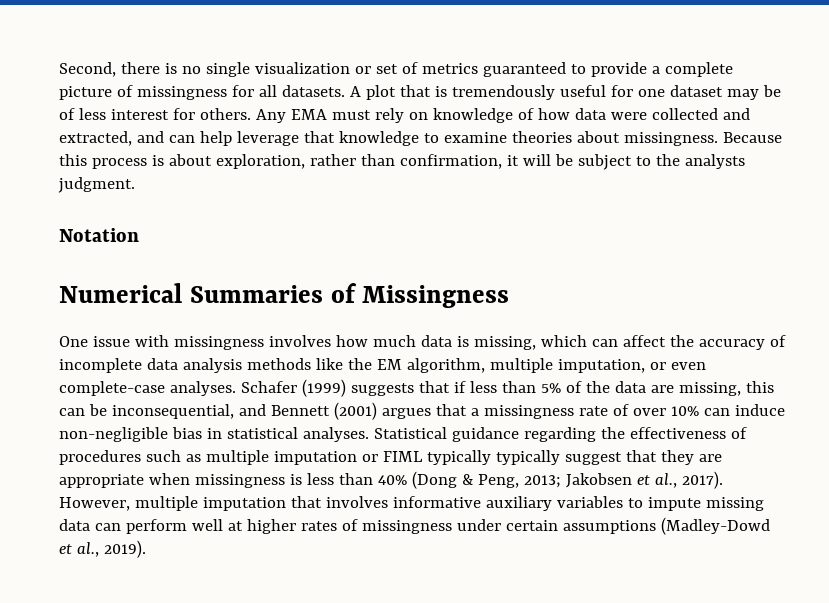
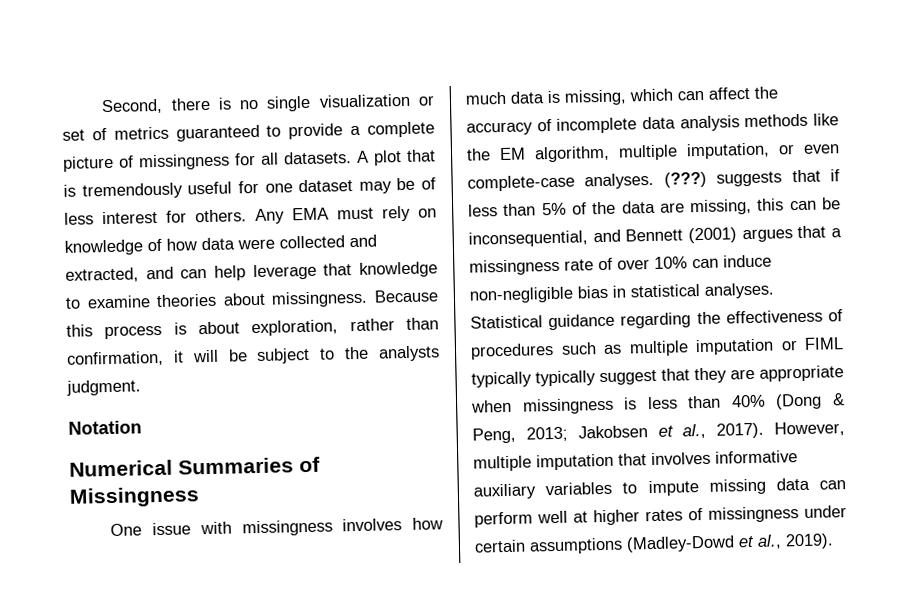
- Schafer (1999) suggests that if less than 5% of the data are missing, this can be inconsequential, and Bennett (2001) argues that a missingness rate of over 10% can induce non-negligible bias in statistical analyses.
+ (???) suggests that if less than 5% of the data are missing, this can be inconsequential, and Bennett (2001) argues that a missingness rate of over 10% can induce non-negligible bias in statistical analyses.

